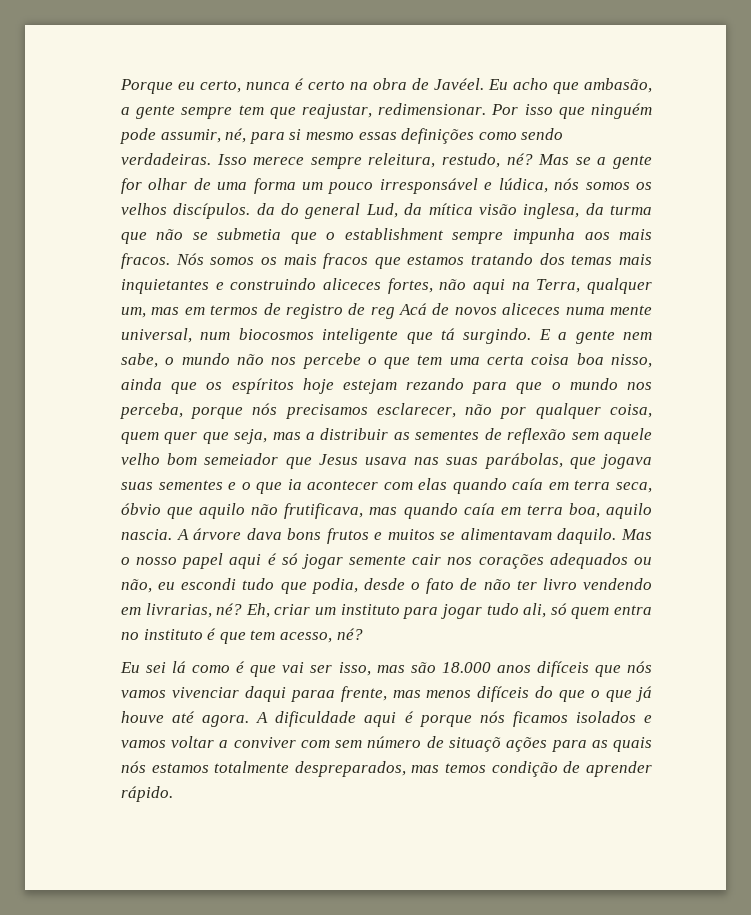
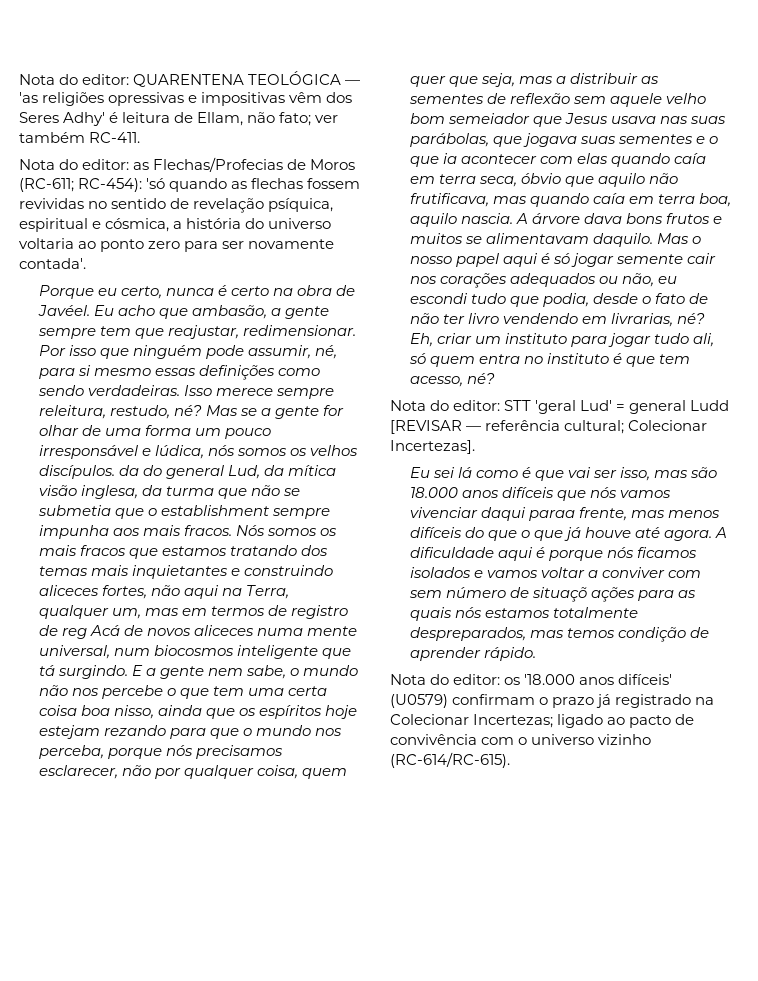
+ Nota do editor: QUARENTENA TEOLÓGICA — 'as religiões opressivas e impositivas vêm dos Seres Adhy' é leitura de Ellam, não fato; ver também RC-411.
+ Nota do editor: as Flechas/Profecias de Moros (RC-611; RC-454): 'só quando as flechas fossem revividas no sentido de revelação psíquica, espiritual e cósmica, a história do universo voltaria ao ponto zero para ser novamente contada'.
+ Nota do editor: STT 'geral Lud' = general Ludd [REVISAR — referência cultural; Colecionar Incertezas].
+ Nota do editor: os '18.000 anos difíceis' (U0579) confirmam o prazo já registrado na Colecionar Incertezas; ligado ao pacto de convivência com o universo vizinho (RC-614/RC-615).

